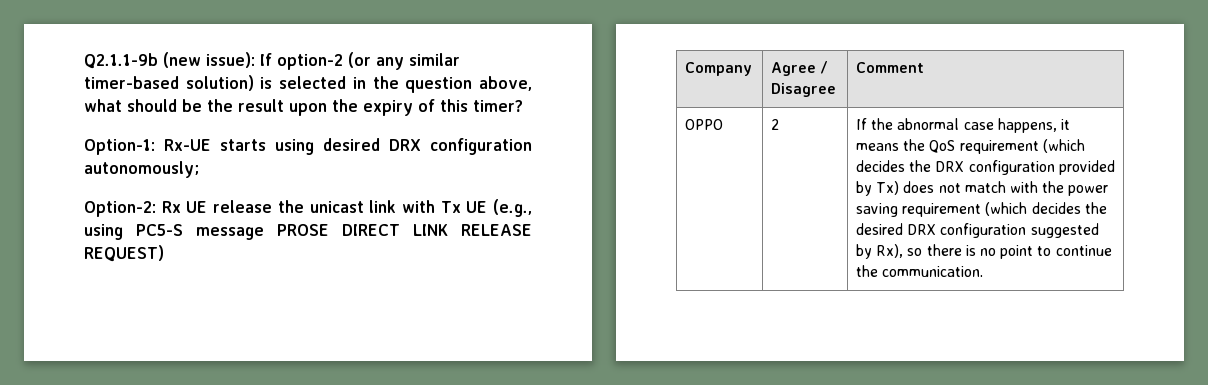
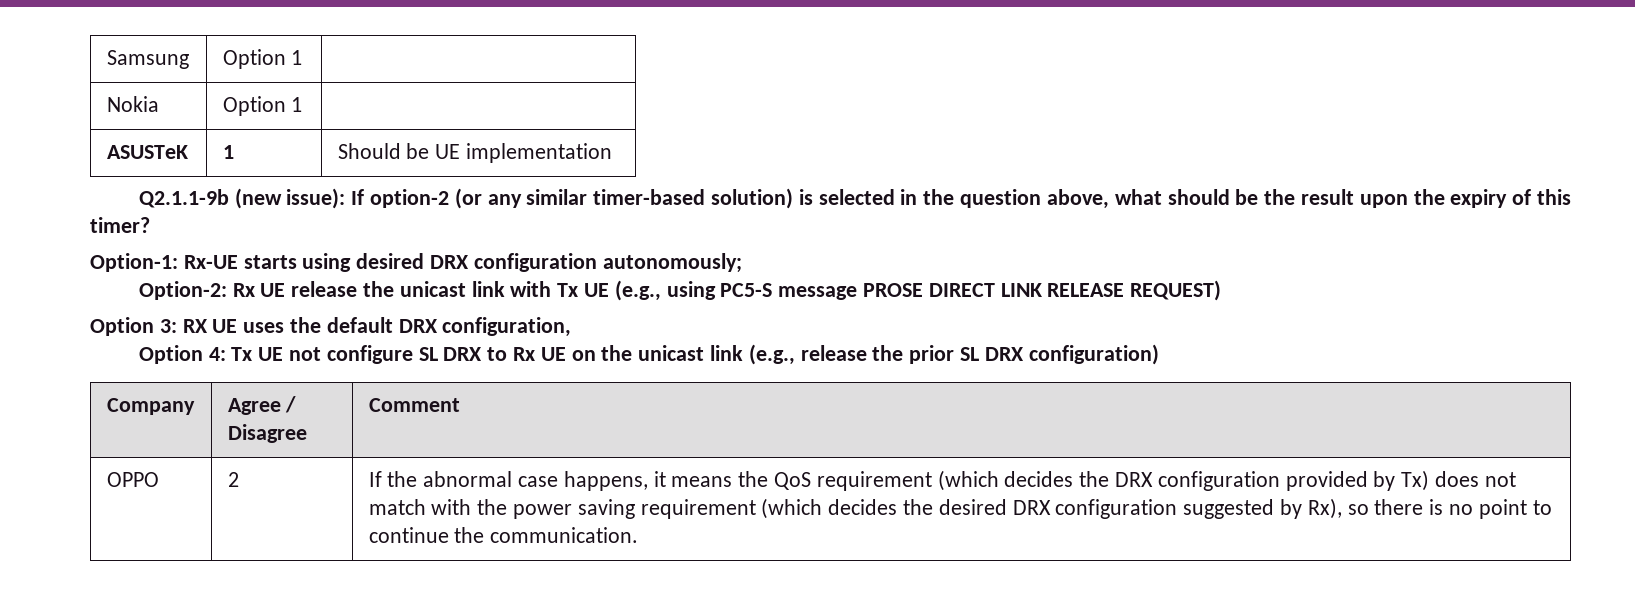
+ Samsung | Option 1 |
+ Nokia | Option 1 |
+ ASUSTeK | 1 | Should be UE implementation
+ Option 3: RX UE uses the default DRX configuration,
+ Option 4: Tx UE not configure SL DRX to Rx UE on the unicast link (e.g., release the prior SL DRX configuration)

